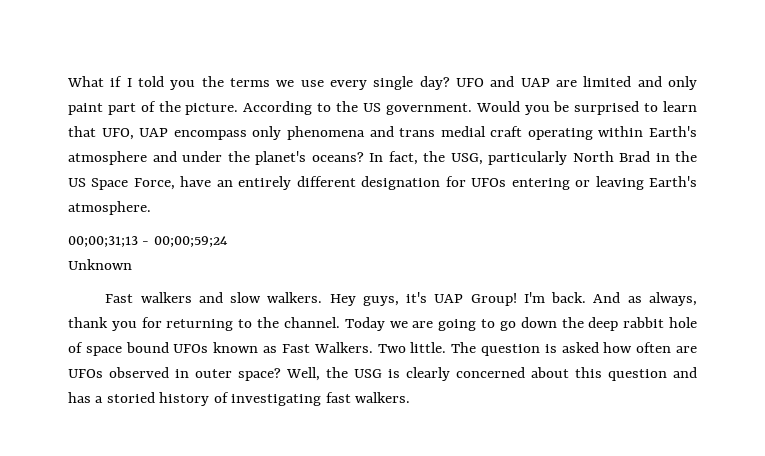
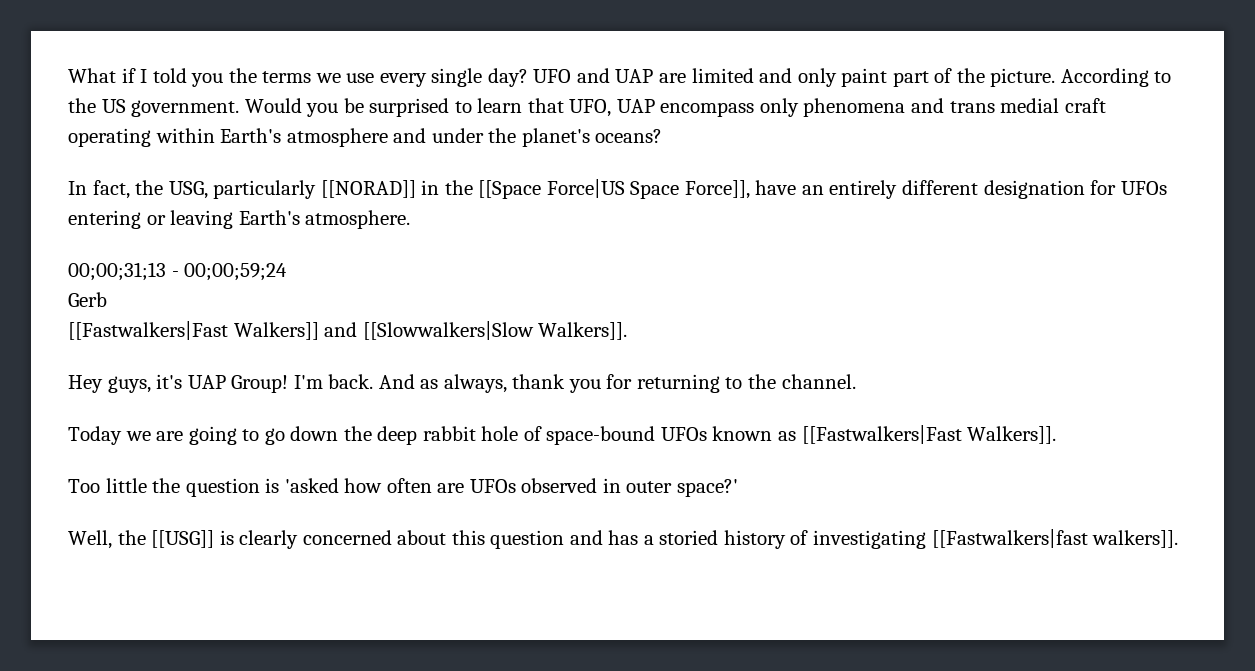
- Would you be surprised to learn that UFO, UAP encompass only phenomena and trans medial craft operating within Earth's atmosphere and under the planet's oceans? In fact, the USG, particularly North Brad in the US Space Force, have an entirely different designation for UFOs entering or leaving Earth's atmosphere.
+ Would you be surprised to learn that UFO, UAP encompass only phenomena and trans medial craft operating within Earth's atmosphere and under the planet's oceans?
+ In fact, the USG, particularly [[NORAD]] in the [[Space Force|US Space Force]], have an entirely different designation for UFOs entering or leaving Earth's atmosphere.
- Unknown
- Fast walkers and slow walkers. Hey guys, it's UAP Group!
+ Gerb
+ [[Fastwalkers|Fast Walkers]] and [[Slowwalkers|Slow Walkers]].
+ Hey guys, it's UAP Group!
- And as always, thank you for returning to the channel. Today we are going to go down the deep rabbit hole of space bound UFOs known as Fast Walkers. Two little. The question is asked how often are UFOs observed in outer space? Well, the USG is clearly concerned about this question and has a storied history of investigating fast walkers.
+ And as always, thank you for returning to the channel.
+ Today we are going to go down the deep rabbit hole of space-bound UFOs known as [[Fastwalkers|Fast Walkers]].
+ Too little the question is 'asked how often are UFOs observed in outer space?'
+ Well, the [[USG]] is clearly concerned about this question and has a storied history of investigating [[Fastwalkers|fast walkers]].

